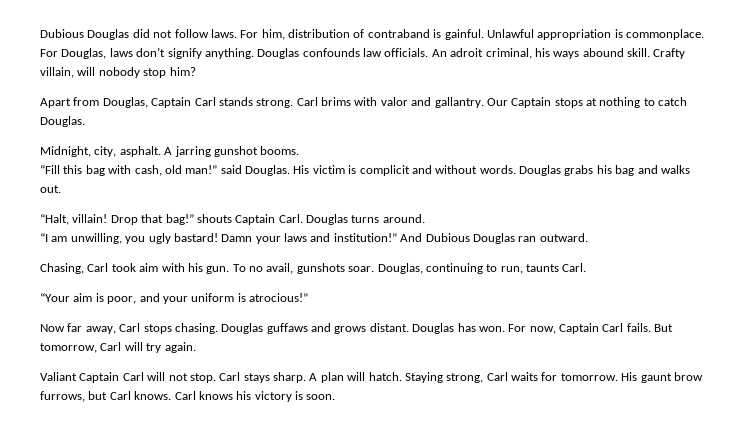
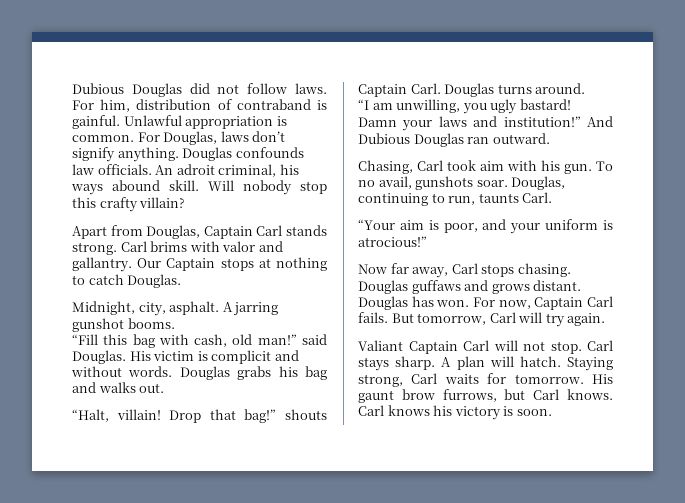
- Unlawful appropriation is commonplace.
+ Unlawful appropriation is common.
- Crafty villain, will nobody stop him?
+ Will nobody stop this crafty villain?

